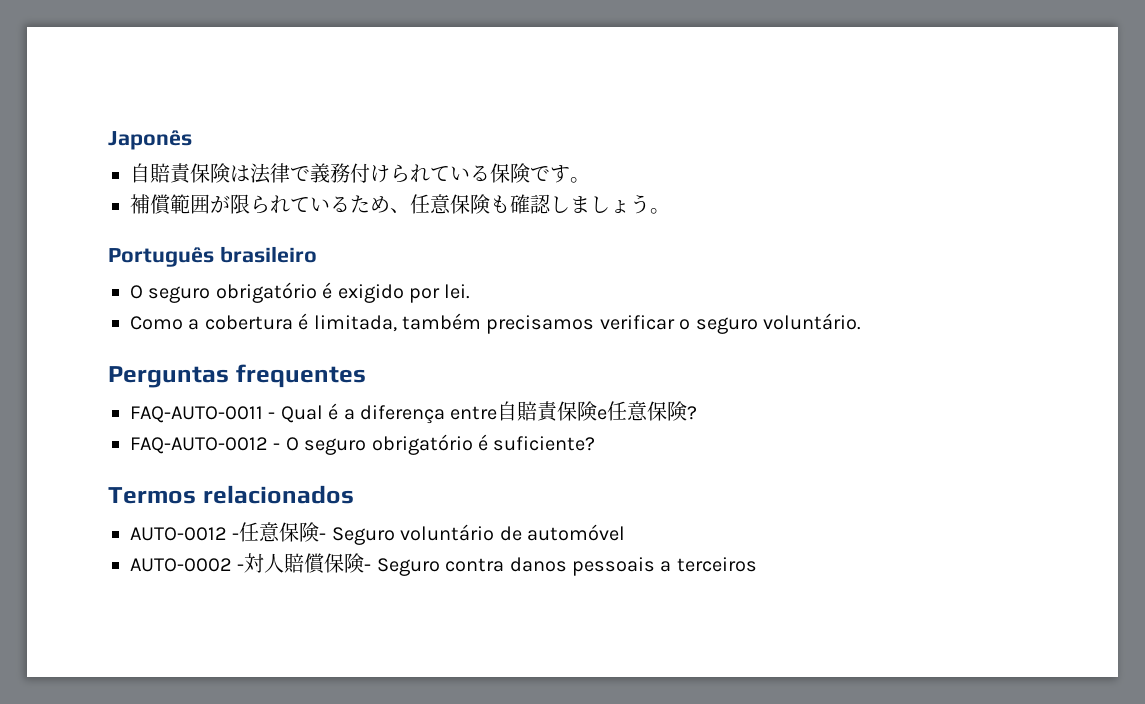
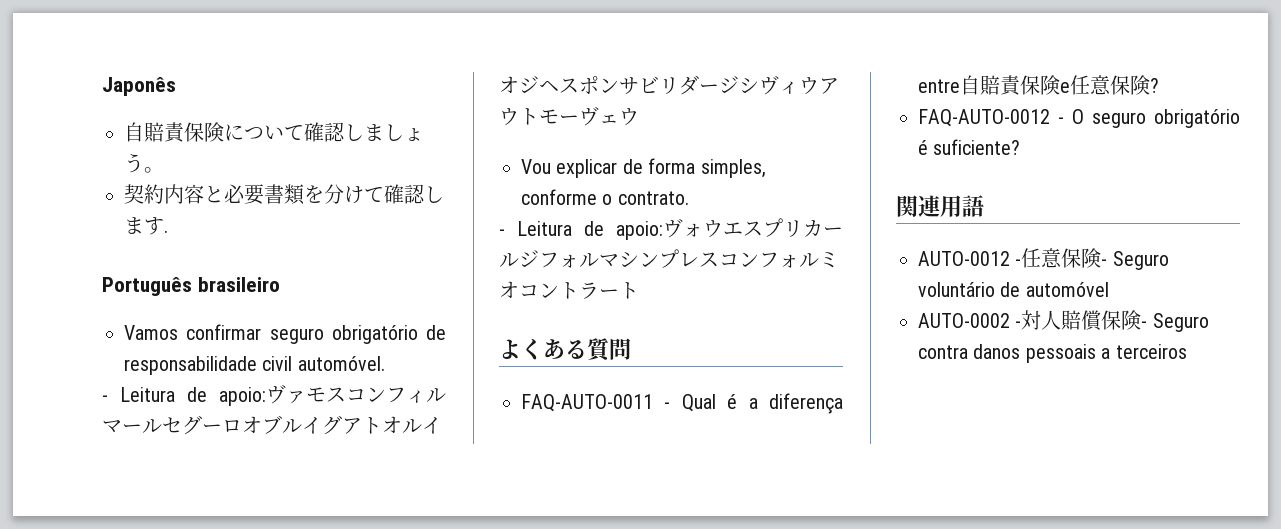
- 自賠責保険は法律で義務付けられている保険です。
- 補償範囲が限られているため、任意保険も確認しましょう。
+ 自賠責保険について確認しましょう。
+ 契約内容と必要書類を分けて確認します.
  Português brasileiro
- O seguro obrigatório é exigido por lei.
- Como a cobertura é limitada, também precisamos verificar o seguro voluntário.
- Perguntas frequentes
+ Vamos confirmar seguro obrigatório de responsabilidade civil automóvel.
+ - Leitura de apoio:ヴァモスコンフィルマールセグーロオブルイグアトオルイオジヘスポンサビリダージシヴィウアウトモーヴェウ
+ Vou explicar de forma simples, conforme o contrato.
+ - Leitura de apoio:ヴォウエスプリカールジフォルマシンプレスコンフォルミオコントラート
+ よくある質問
- Termos relacionados
+ 関連用語

